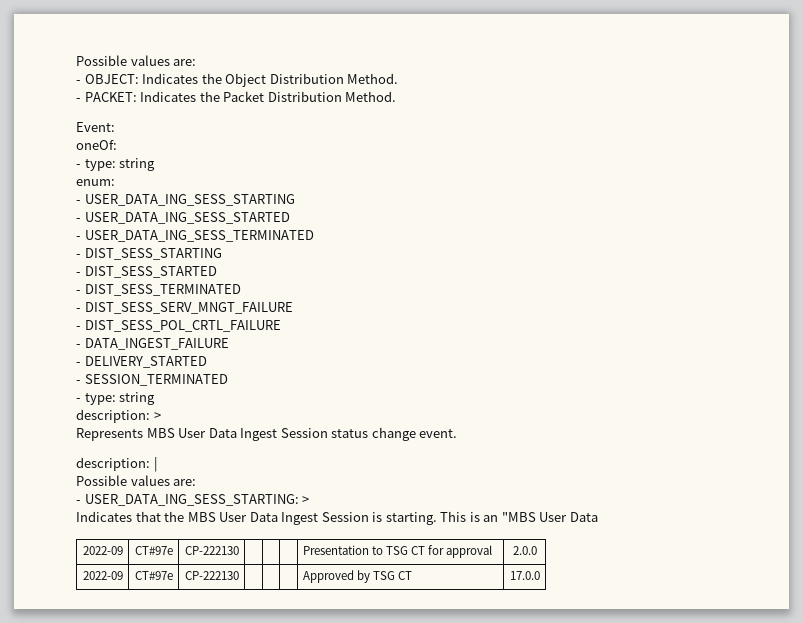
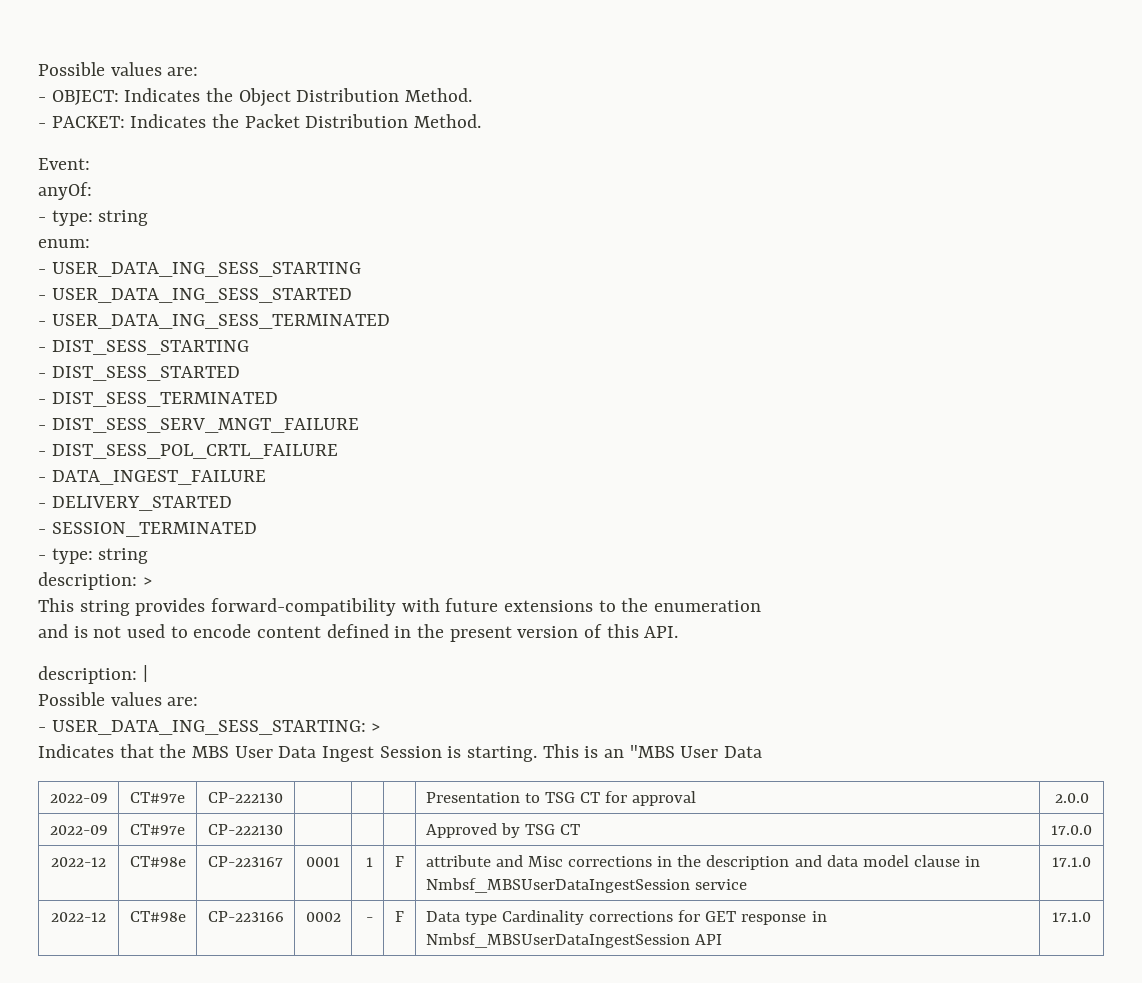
- oneOf:
+ anyOf:
- Represents MBS User Data Ingest Session status change event.
+ This string provides forward-compatibility with future extensions to the enumeration
+ and is not used to encode content defined in the present version of this API.
+ 2022-12 | CT#98e | CP-223167 | 0001 | 1 | F | attribute and Misc corrections in the description and data model clause in Nmbsf_MBSUserDataIngestSession service | 17.1.0
+ 2022-12 | CT#98e | CP-223166 | 0002 | - | F | Data type Cardinality corrections for GET response in Nmbsf_MBSUserDataIngestSession API | 17.1.0

